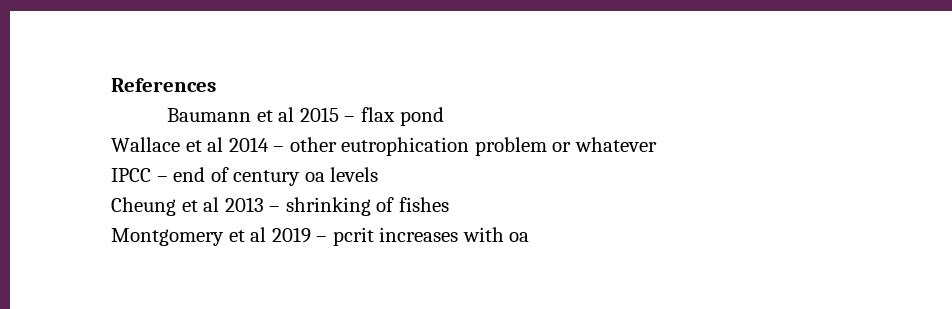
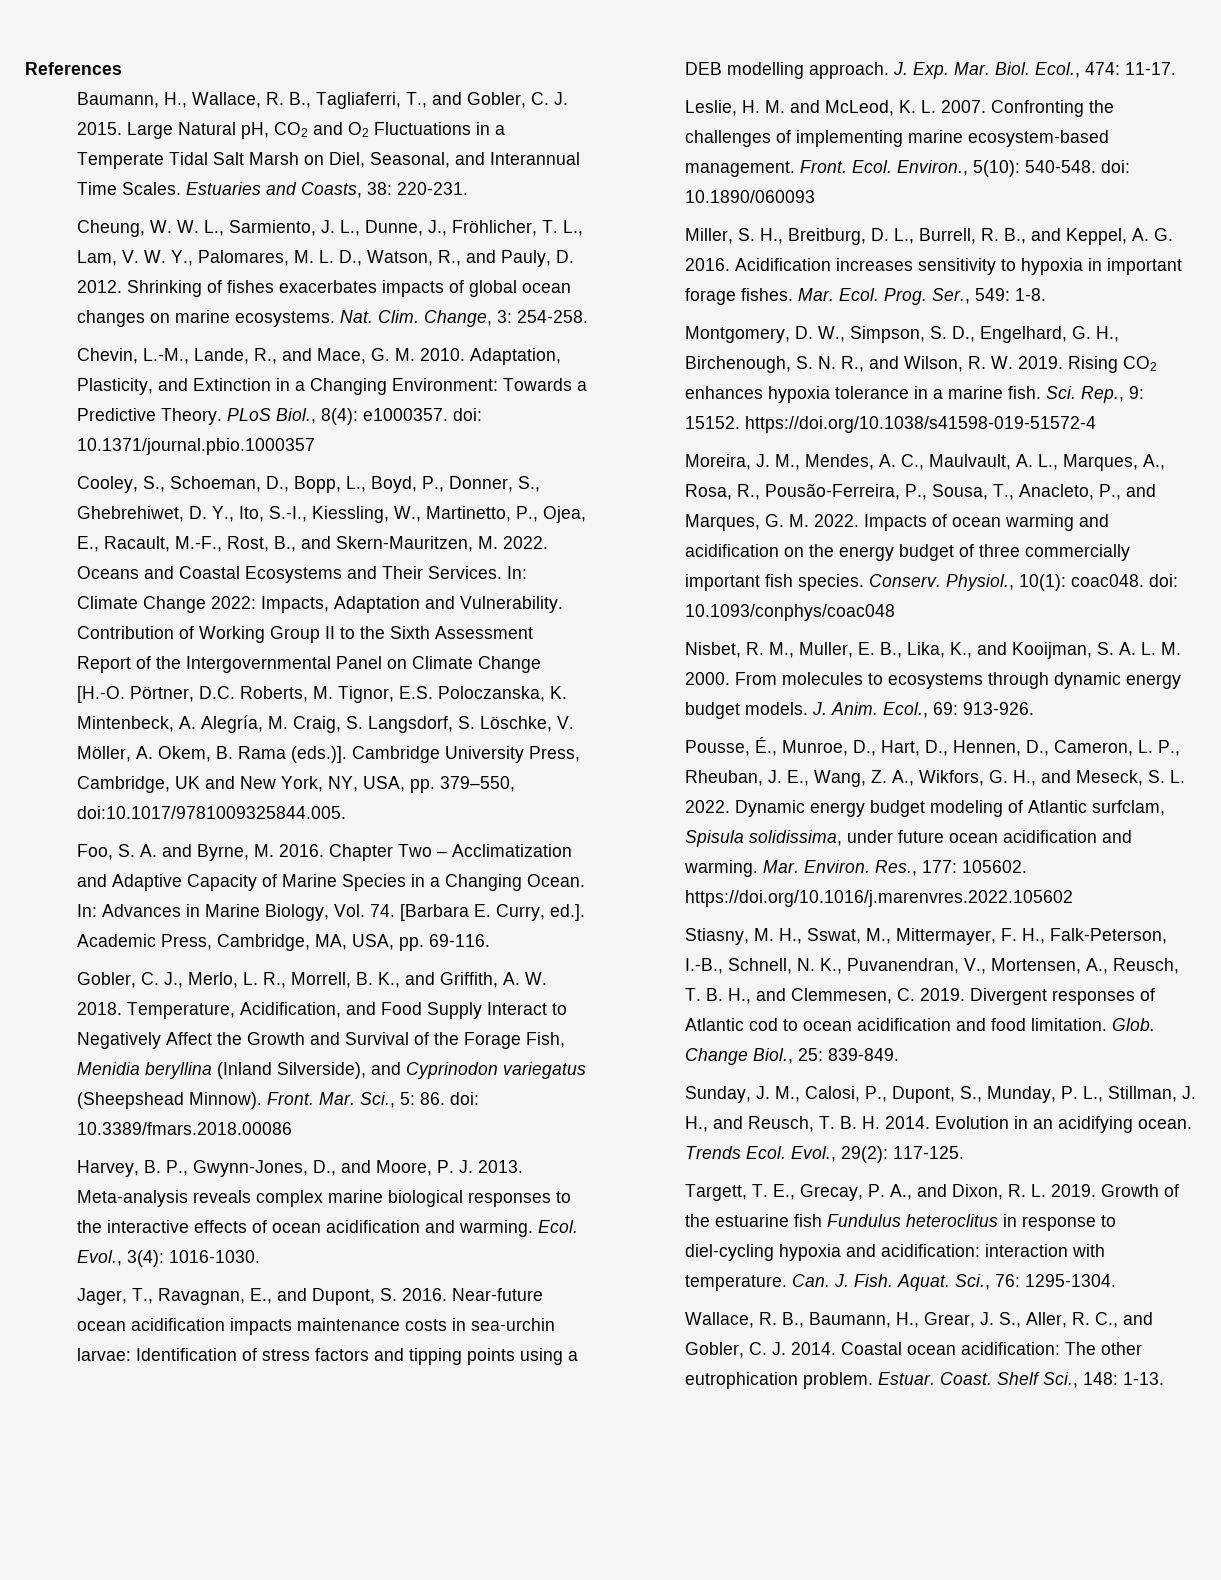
- Baumann et al 2015 – flax pond
- Wallace et al 2014 – other eutrophication problem or whatever
- IPCC – end of century oa levels
- Cheung et al 2013 – shrinking of fishes
- Montgomery et al 2019 – pcrit increases with oa
+ Baumann, H., Wallace, R. B., Tagliaferri, T., and Gobler, C. J. 2015. Large Natural pH, CO2 and O2 Fluctuations in a Temperate Tidal Salt Marsh on Diel, Seasonal, and Interannual Time Scales. Estuaries and Coasts, 38: 220-231.
+ Cheung, W. W. L., Sarmiento, J. L., Dunne, J., Fröhlicher, T. L., Lam, V. W. Y., Palomares, M. L. D., Watson, R., and Pauly, D. 2012. Shrinking of fishes exacerbates impacts of global ocean changes on marine ecosystems. Nat. Clim. Change, 3: 254-258.
+ Chevin, L.-M., Lande, R., and Mace, G. M. 2010. Adaptation, Plasticity, and Extinction in a Changing Environment: Towards a Predictive Theory. PLoS Biol., 8(4): e1000357. doi: 10.1371/journal.pbio.1000357
+ Cooley, S., Schoeman, D., Bopp, L., Boyd, P., Donner, S., Ghebrehiwet, D. Y., Ito, S.-I., Kiessling, W., Martinetto, P., Ojea, E., Racault, M.-F., Rost, B., and Skern-Mauritzen, M. 2022. Oceans and Coastal Ecosystems and Their Services. In: Climate Change 2022: Impacts, Adaptation and Vulnerability. Contribution of Working Group II to the Sixth Assessment Report of the Intergovernmental Panel on Climate Change [H.-O. Pörtner, D.C. Roberts, M. Tignor, E.S. Poloczanska, K. Mintenbeck, A. Alegría, M. Craig, S. Langsdorf, S. Löschke, V. Möller, A. Okem, B. Rama (eds.)]. Cambridge University Press, Cambridge, UK and New York, NY, USA, pp. 379–550, doi:10.1017/9781009325844.005.
+ Foo, S. A. and Byrne, M. 2016. Chapter Two – Acclimatization and Adaptive Capacity of Marine Species in a Changing Ocean. In: Advances in Marine Biology, Vol. 74. [Barbara E. Curry, ed.]. Academic Press, Cambridge, MA, USA, pp. 69-116.
+ Gobler, C. J., Merlo, L. R., Morrell, B. K., and Griffith, A. W. 2018. Temperature, Acidification, and Food Supply Interact to Negatively Affect the Growth and Survival of the Forage Fish, Menidia beryllina (Inland Silverside), and Cyprinodon variegatus (Sheepshead Minnow). Front. Mar. Sci., 5: 86. doi: 10.3389/fmars.2018.00086
+ Harvey, B. P., Gwynn-Jones, D., and Moore, P. J. 2013. Meta-analysis reveals complex marine biological responses to the interactive effects of ocean acidification and warming. Ecol. Evol., 3(4): 1016-1030.
+ Jager, T., Ravagnan, E., and Dupont, S. 2016. Near-future ocean acidification impacts maintenance costs in sea-urchin larvae: Identification of stress factors and tipping points using a DEB modelling approach. J. Exp. Mar. Biol. Ecol., 474: 11-17.
+ Leslie, H. M. and McLeod, K. L. 2007. Confronting the challenges of implementing marine ecosystem-based management. Front. Ecol. Environ., 5(10): 540-548. doi: 10.1890/060093
+ Miller, S. H., Breitburg, D. L., Burrell, R. B., and Keppel, A. G. 2016. Acidification increases sensitivity to hypoxia in important forage fishes. Mar. Ecol. Prog. Ser., 549: 1-8.
+ Montgomery, D. W., Simpson, S. D., Engelhard, G. H., Birchenough, S. N. R., and Wilson, R. W. 2019. Rising CO2 enhances hypoxia tolerance in a marine fish. Sci. Rep., 9: 15152. https://doi.org/10.1038/s41598-019-51572-4
+ Moreira, J. M., Mendes, A. C., Maulvault, A. L., Marques, A., Rosa, R., Pousão-Ferreira, P., Sousa, T., Anacleto, P., and Marques, G. M. 2022. Impacts of ocean warming and acidification on the energy budget of three commercially important fish species. Conserv. Physiol., 10(1): coac048. doi: 10.1093/conphys/coac048
+ Nisbet, R. M., Muller, E. B., Lika, K., and Kooijman, S. A. L. M. 2000. From molecules to ecosystems through dynamic energy budget models. J. Anim. Ecol., 69: 913-926.
+ Pousse, É., Munroe, D., Hart, D., Hennen, D., Cameron, L. P., Rheuban, J. E., Wang, Z. A., Wikfors, G. H., and Meseck, S. L. 2022. Dynamic energy budget modeling of Atlantic surfclam, Spisula solidissima, under future ocean acidification and warming. Mar. Environ. Res., 177: 105602. https://doi.org/10.1016/j.marenvres.2022.105602
+ Stiasny, M. H., Sswat, M., Mittermayer, F. H., Falk-Peterson, I.-B., Schnell, N. K., Puvanendran, V., Mortensen, A., Reusch, T. B. H., and Clemmesen, C. 2019. Divergent responses of Atlantic cod to ocean acidification and food limitation. Glob. Change Biol., 25: 839-849.
+ Sunday, J. M., Calosi, P., Dupont, S., Munday, P. L., Stillman, J. H., and Reusch, T. B. H. 2014. Evolution in an acidifying ocean. Trends Ecol. Evol., 29(2): 117-125.
+ Targett, T. E., Grecay, P. A., and Dixon, R. L. 2019. Growth of the estuarine fish Fundulus heteroclitus in response to diel-cycling hypoxia and acidification: interaction with temperature. Can. J. Fish. Aquat. Sci., 76: 1295-1304.
+ Wallace, R. B., Baumann, H., Grear, J. S., Aller, R. C., and Gobler, C. J. 2014. Coastal ocean acidification: The other eutrophication problem. Estuar. Coast. Shelf Sci., 148: 1-13.

